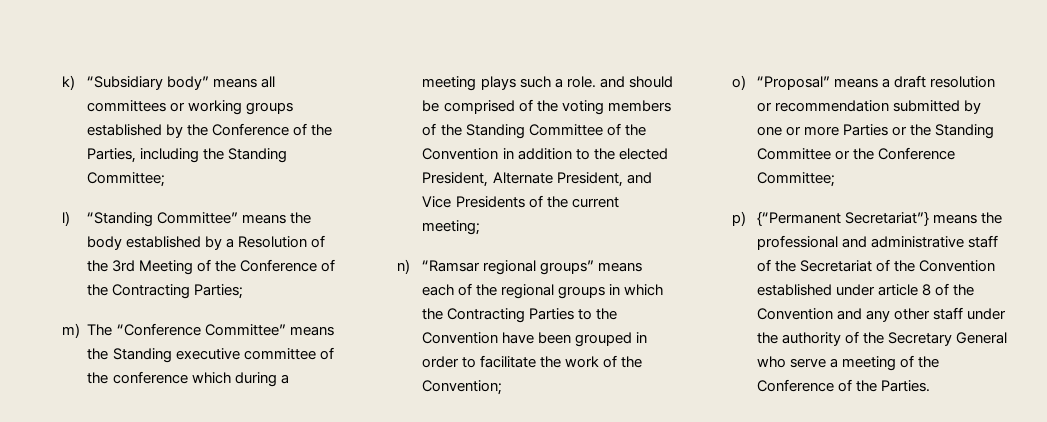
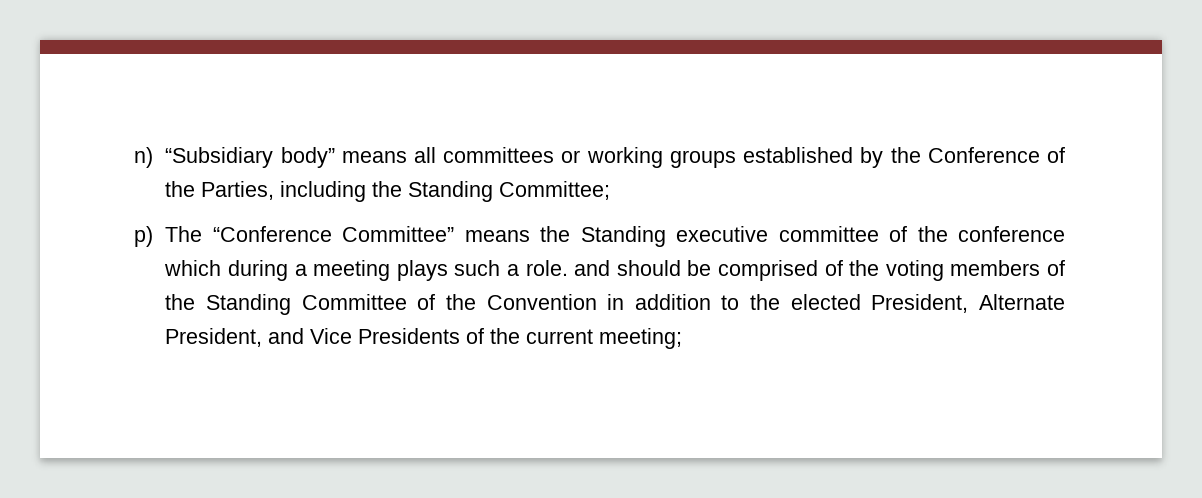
- k) “Subsidiary body” means all committees or working groups established by the Conference of the Parties, including the Standing Committee;
+ n) “Subsidiary body” means all committees or working groups established by the Conference of the Parties, including the Standing Committee;
- l) “Standing Committee” means the body established by a Resolution of the 3rd Meeting of the Conference of the Contracting Parties;
- m) The “Conference Committee” means the Standing executive committee of the conference which during a meeting plays such a role. and should be comprised of the voting members of the Standing Committee of the Convention in addition to the elected President, Alternate President, and Vice Presidents of the current meeting;
+ p) The “Conference Committee” means the Standing executive committee of the conference which during a meeting plays such a role. and should be comprised of the voting members of the Standing Committee of the Convention in addition to the elected President, Alternate President, and Vice Presidents of the current meeting;
- n) “Ramsar regional groups” means each of the regional groups in which the Contracting Parties to the Convention have been grouped in order to facilitate the work of the Convention;
- o) “Proposal” means a draft resolution or recommendation submitted by one or more Parties or the Standing Committee or the Conference Committee;
- p) {“Permanent Secretariat”} means the professional and administrative staff of the Secretariat of the Convention established under article 8 of the Convention and any other staff under the authority of the Secretary General who serve a meeting of the Conference of the Parties.

